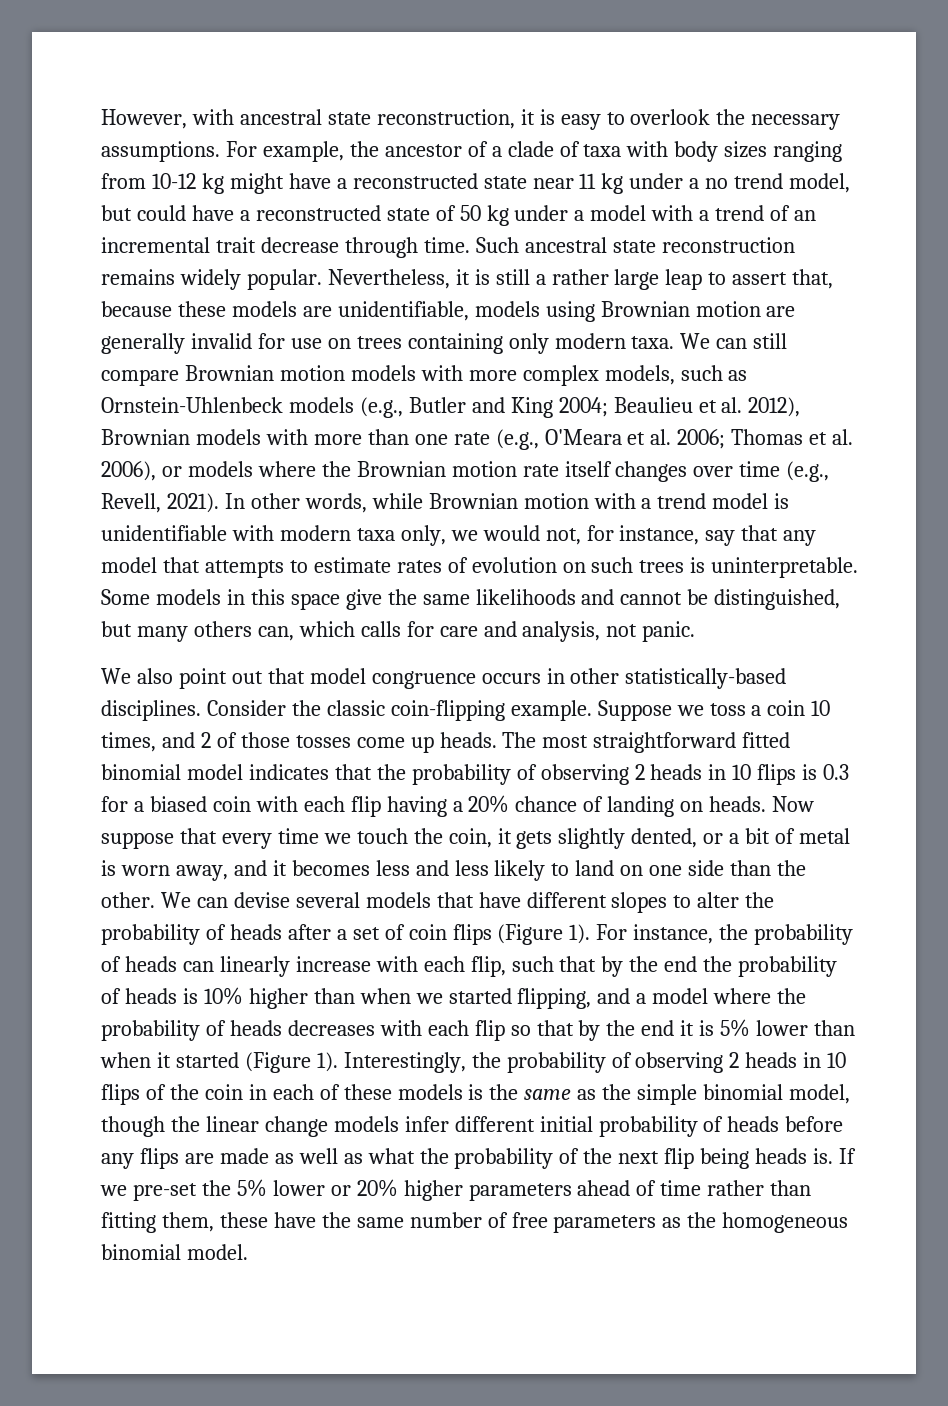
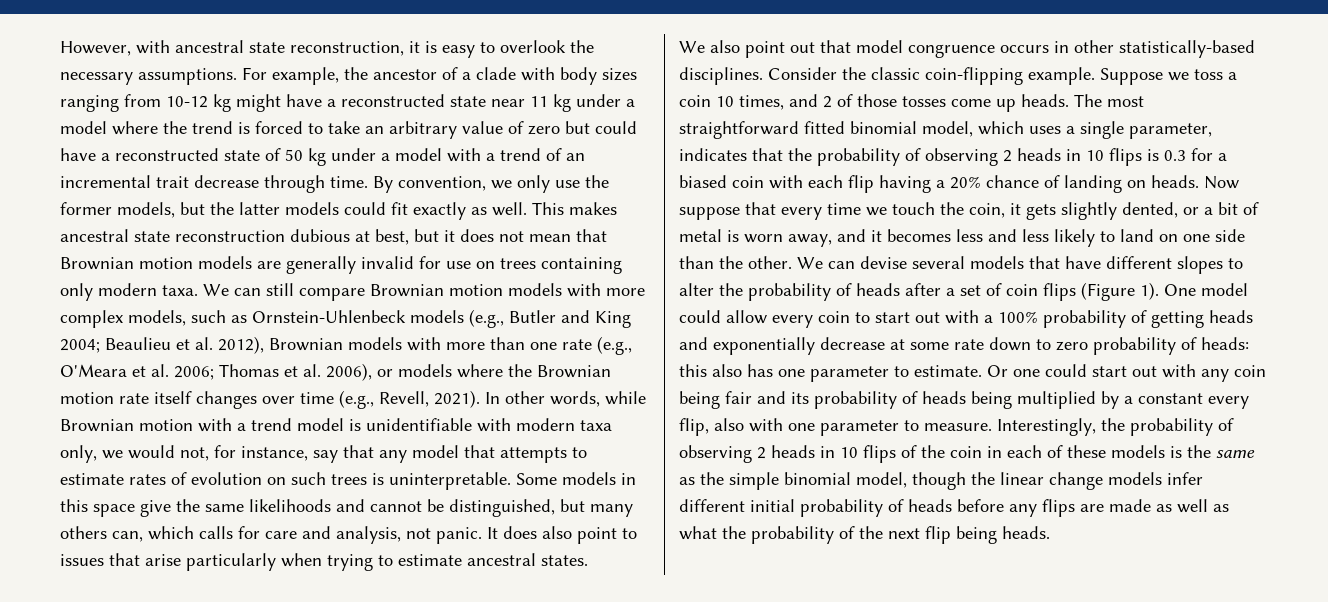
- For example, the ancestor of a clade of taxa with body sizes ranging from 10-12 kg might have a reconstructed state near 11 kg under a no trend model, but could have a reconstructed state of 50 kg under a model with a trend of an incremental trait decrease through time.
+ For example, the ancestor of a clade with body sizes ranging from 10-12 kg might have a reconstructed state near 11 kg under a model where the trend is forced to take an arbitrary value of zero but could have a reconstructed state of 50 kg under a model with a trend of an incremental trait decrease through time.
- Such ancestral state reconstruction remains widely popular. Nevertheless, it is still a rather large leap to assert that, because these models are unidentifiable, models using Brownian motion are generally invalid for use on trees containing only modern taxa.
+ By convention, we only use the former models, but the latter models could fit exactly as well. This makes ancestral state reconstruction dubious at best, but it does not mean that Brownian motion models are generally invalid for use on trees containing only modern taxa.
+ It does also point to issues that arise particularly when trying to estimate ancestral states.
- The most straightforward fitted binomial model indicates that the probability of observing 2 heads in 10 flips is 0.3 for a biased coin with each flip having a 20% chance of landing on heads.
+ The most straightforward fitted binomial model, which uses a single parameter, indicates that the probability of observing 2 heads in 10 flips is 0.3 for a biased coin with each flip having a 20% chance of landing on heads.
- For instance, the probability of heads can linearly increase with each flip, such that by the end the probability of heads is 10% higher than when we started flipping, and a model where the probability of heads decreases with each flip so that by the end it is 5% lower than when it started (Figure 1).
+ One model could allow every coin to start out with a 100% probability of getting heads and exponentially decrease at some rate down to zero probability of heads: this also has one parameter to estimate. Or one could start out with any coin being fair and its probability of heads being multiplied by a constant every flip, also with one parameter to measure.
- Interestingly, the probability of observing 2 heads in 10 flips of the coin in each of these models is the same as the simple binomial model, though the linear change models infer different initial probability of heads before any flips are made as well as what the probability of the next flip being heads is. If we pre-set the 5% lower or 20% higher parameters ahead of time rather than fitting them, these have the same number of free parameters as the homogeneous binomial model.
+ Interestingly, the probability of observing 2 heads in 10 flips of the coin in each of these models is the same as the simple binomial model, though the linear change models infer different initial probability of heads before any flips are made as well as what the probability of the next flip being heads.

